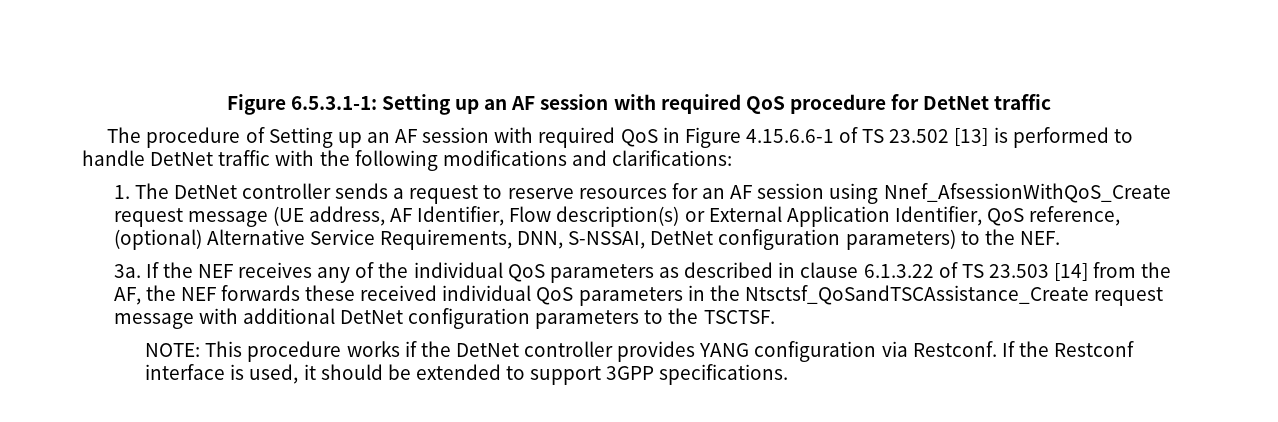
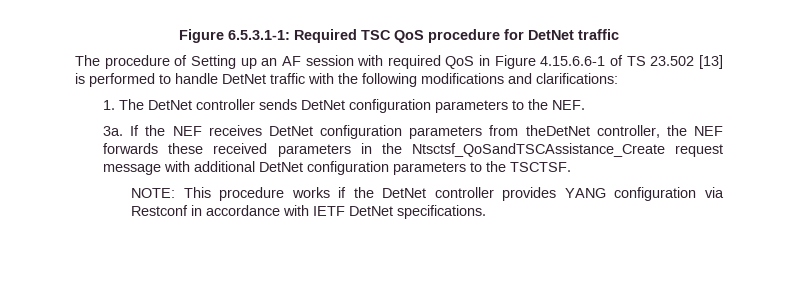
- Figure 6.5.3.1-1: Setting up an AF session with required QoS procedure for DetNet traffic
+ Figure 6.5.3.1-1: Required TSC QoS procedure for DetNet traffic
- 1. The DetNet controller sends a request to reserve resources for an AF session using Nnef_AfsessionWithQoS_Create request message (UE address, AF Identifier, Flow description(s) or External Application Identifier, QoS reference, (optional) Alternative Service Requirements, DNN, S-NSSAI, DetNet configuration parameters) to the NEF.
+ 1. The DetNet controller sends DetNet configuration parameters to the NEF.
- If the NEF receives any of the individual QoS parameters as described in clause 6.1.3.22 of TS 23.503 [14] from the AF, the NEF forwards these received individual QoS parameters in the Ntsctsf_QoSandTSCAssistance_Create request message with additional DetNet configuration parameters to the TSCTSF.
+ If the NEF receives DetNet configuration parameters from theDetNet controller, the NEF forwards these received parameters in the Ntsctsf_QoSandTSCAssistance_Create request message with additional DetNet configuration parameters to the TSCTSF.
- NOTE: This procedure works if the DetNet controller provides YANG configuration via Restconf. If the Restconf interface is used, it should be extended to support 3GPP specifications.
+ NOTE: This procedure works if the DetNet controller provides YANG configuration via Restconf in accordance with IETF DetNet specifications.

